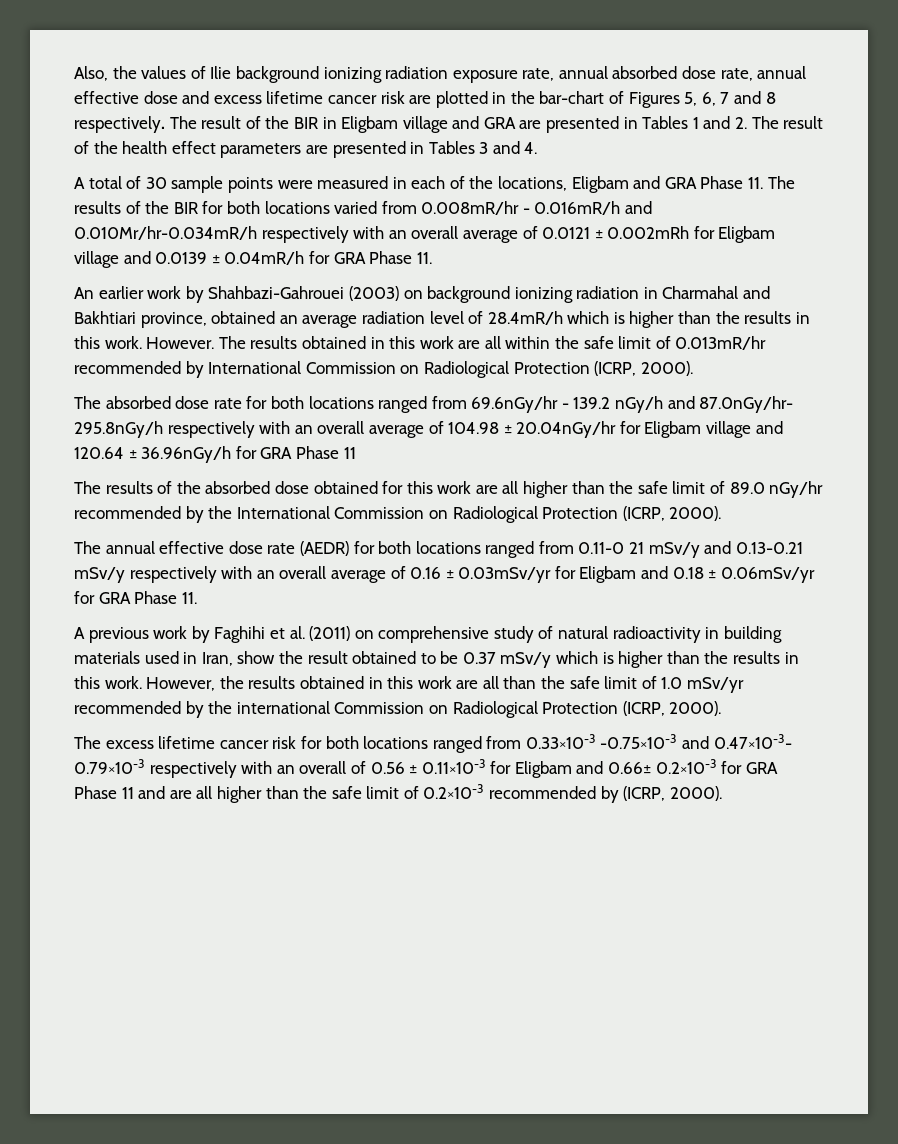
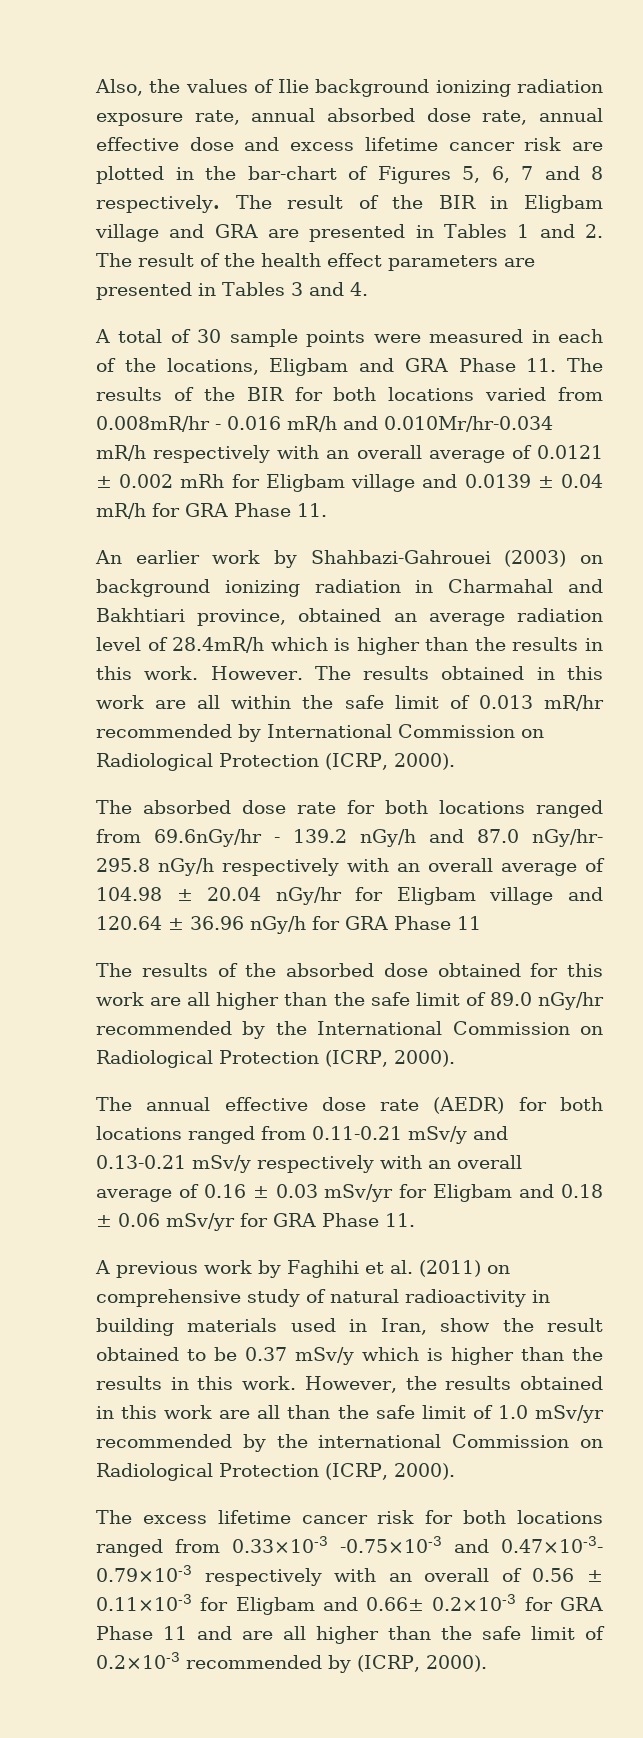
- A total of 30 sample points were measured in each of the locations, Eligbam and GRA Phase 11. The results of the BIR for both locations varied from 0.008mR/hr - 0.016mR/h and 0.010Mr/hr-0.034mR/h respectively with an overall average of 0.0121 ± 0.002mRh for Eligbam village and 0.0139 ± 0.04mR/h for GRA Phase 11.
+ A total of 30 sample points were measured in each of the locations, Eligbam and GRA Phase 11. The results of the BIR for both locations varied from 0.008mR/hr - 0.016 mR/h and 0.010Mr/hr-0.034 mR/h respectively with an overall average of 0.0121 ± 0.002 mRh for Eligbam village and 0.0139 ± 0.04 mR/h for GRA Phase 11.
- The results obtained in this work are all within the safe limit of 0.013mR/hr recommended by International Commission on Radiological Protection (ICRP, 2000).
+ The results obtained in this work are all within the safe limit of 0.013 mR/hr recommended by International Commission on Radiological Protection (ICRP, 2000).
- The absorbed dose rate for both locations ranged from 69.6nGy/hr - 139.2 nGy/h and 87.0nGy/hr- 295.8nGy/h respectively with an overall average of 104.98 ± 20.04nGy/hr for Eligbam village and 120.64 ± 36.96nGy/h for GRA Phase 11
+ The absorbed dose rate for both locations ranged from 69.6nGy/hr - 139.2 nGy/h and 87.0 nGy/hr- 295.8 nGy/h respectively with an overall average of 104.98 ± 20.04 nGy/hr for Eligbam village and 120.64 ± 36.96 nGy/h for GRA Phase 11
- The annual effective dose rate (AEDR) for both locations ranged from 0.11-0 21 mSv/y and 0.13-0.21 mSv/y respectively with an overall average of 0.16 ± 0.03mSv/yr for Eligbam and 0.18 ± 0.06mSv/yr for GRA Phase 11.
+ The annual effective dose rate (AEDR) for both locations ranged from 0.11-0.21 mSv/y and 0.13-0.21 mSv/y respectively with an overall average of 0.16 ± 0.03 mSv/yr for Eligbam and 0.18 ± 0.06 mSv/yr for GRA Phase 11.

